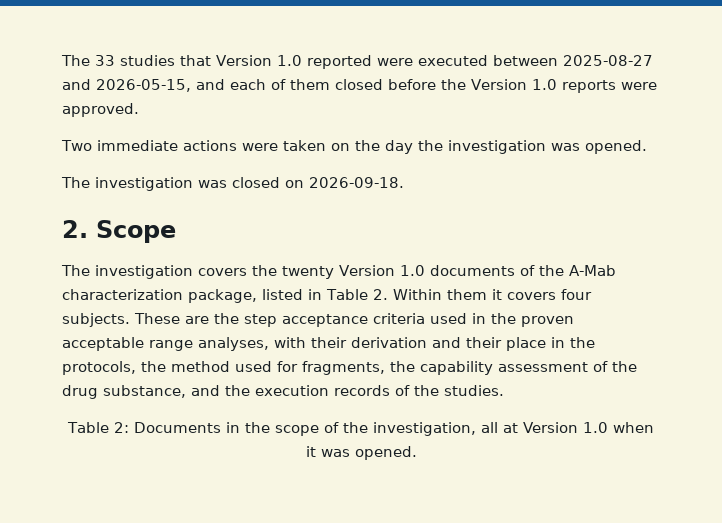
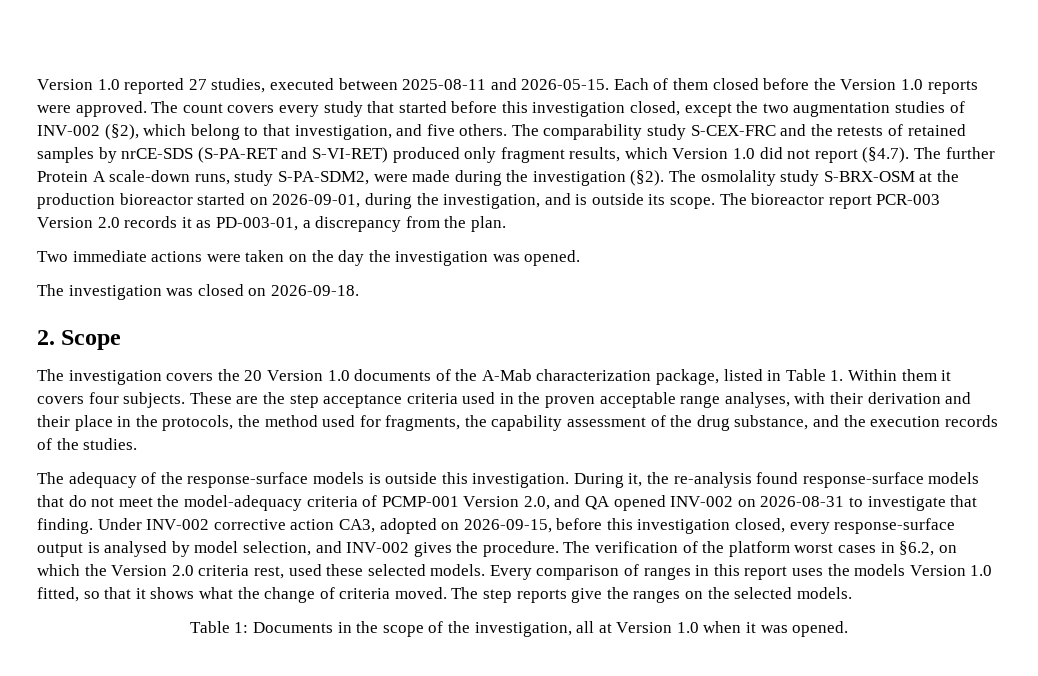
- The 33 studies that Version 1.0 reported were executed between 2025-08-27 and 2026-05-15, and each of them closed before the Version 1.0 reports were approved.
+ Version 1.0 reported 27 studies, executed between 2025-08-11 and 2026-05-15. Each of them closed before the Version 1.0 reports were approved. The count covers every study that started before this investigation closed, except the two augmentation studies of INV-002 (§2), which belong to that investigation, and five others. The comparability study S-CEX-FRC and the retests of retained samples by nrCE-SDS (S-PA-RET and S-VI-RET) produced only fragment results, which Version 1.0 did not report (§4.7). The further Protein A scale-down runs, study S-PA-SDM2, were made during the investigation (§2). The osmolality study S-BRX-OSM at the production bioreactor started on 2026-09-01, during the investigation, and is outside its scope. The bioreactor report PCR-003 Version 2.0 records it as PD-003-01, a discrepancy from the plan.
- The investigation covers the twenty Version 1.0 documents of the A-Mab characterization package, listed in Table 2. Within them it covers four subjects.
+ The investigation covers the 20 Version 1.0 documents of the A-Mab characterization package, listed in Table 1. Within them it covers four subjects.
- Table 2: Documents in the scope of the investigation, all at Version 1.0 when it was opened.
+ The adequacy of the response-surface models is outside this investigation. During it, the re-analysis found response-surface models that do not meet the model-adequacy criteria of PCMP-001 Version 2.0, and QA opened INV-002 on 2026-08-31 to investigate that finding. Under INV-002 corrective action CA3, adopted on 2026-09-15, before this investigation closed, every response-surface output is analysed by model selection, and INV-002 gives the procedure. The verification of the platform worst cases in §6.2, on which the Version 2.0 criteria rest, used these selected models. Every comparison of ranges in this report uses the models Version 1.0 fitted, so that it shows what the change of criteria moved. The step reports give the ranges on the selected models.
+ Table 1: Documents in the scope of the investigation, all at Version 1.0 when it was opened.

